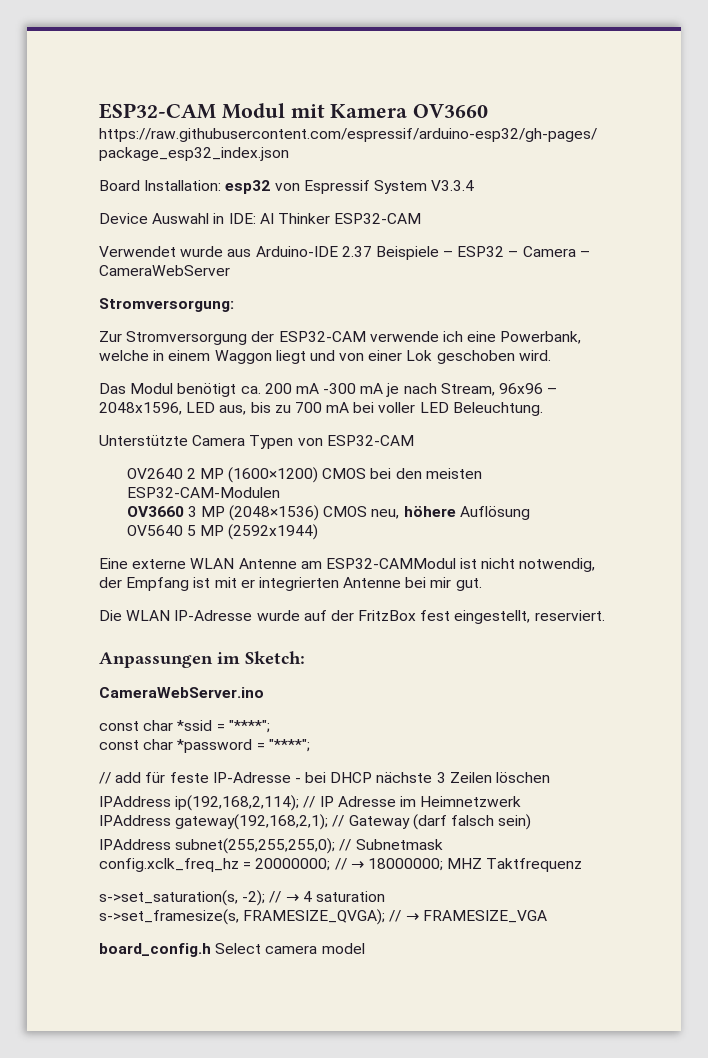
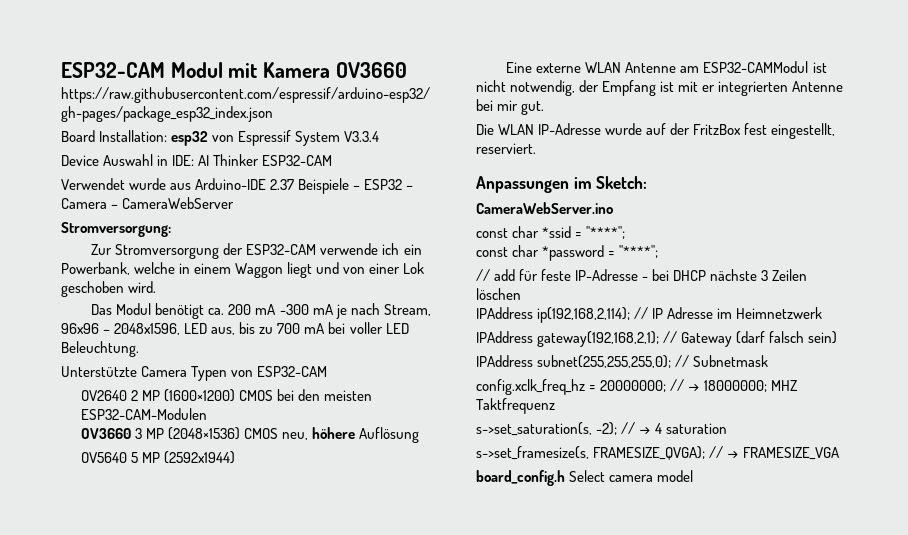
- Zur Stromversorgung der ESP32-CAM verwende ich eine Powerbank, welche in einem Waggon liegt und von einer Lok geschoben wird.
+ Zur Stromversorgung der ESP32-CAM verwende ich ein Powerbank, welche in einem Waggon liegt und von einer Lok geschoben wird.

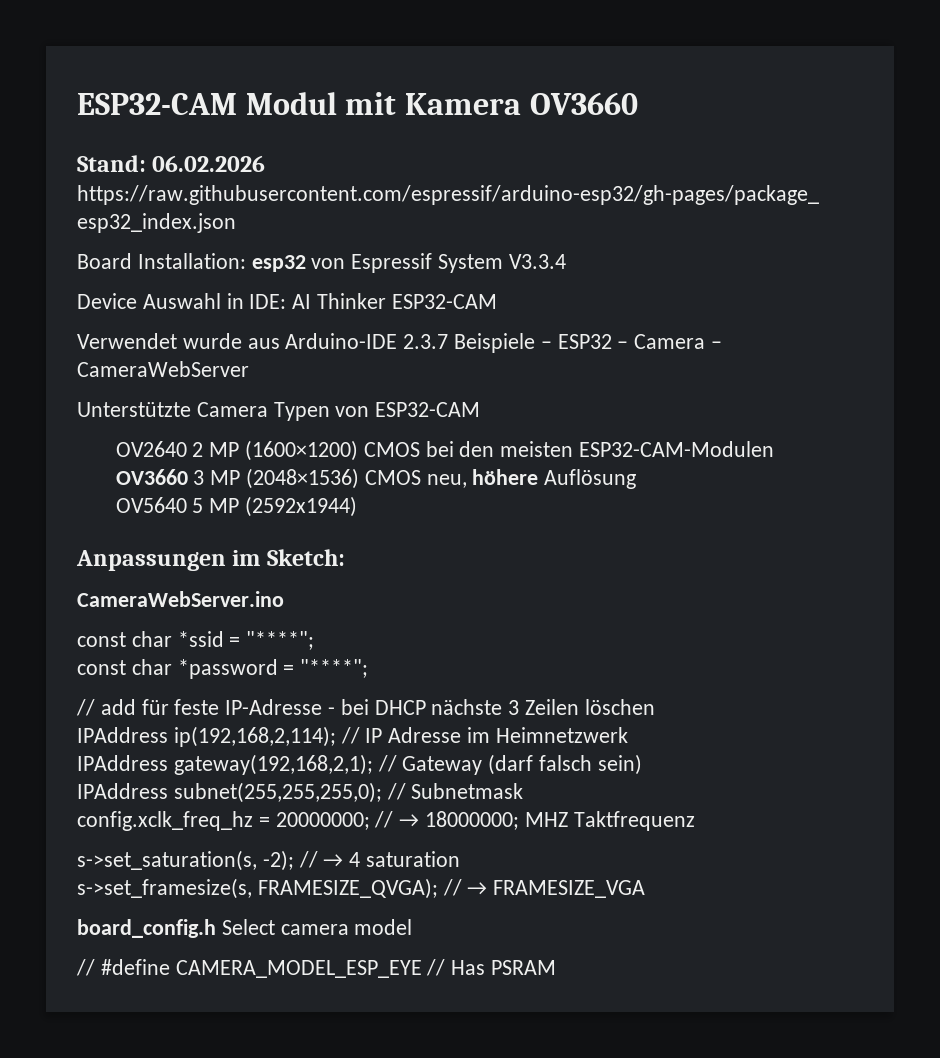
+ Stand: 06.02.2026
- Verwendet wurde aus Arduino-IDE 2.37 Beispiele – ESP32 – Camera – CameraWebServer
+ Verwendet wurde aus Arduino-IDE 2.3.7 Beispiele – ESP32 – Camera – CameraWebServer
- Stromversorgung:
- Zur Stromversorgung der ESP32-CAM verwende ich ein Powerbank, welche in einem Waggon liegt und von einer Lok geschoben wird.
- Das Modul benötigt ca. 200 mA -300 mA je nach Stream, 96x96 – 2048x1596, LED aus, bis zu 700 mA bei voller LED Beleuchtung.
- Eine externe WLAN Antenne am ESP32-CAMModul ist nicht notwendig, der Empfang ist mit er integrierten Antenne bei mir gut.
- Die WLAN IP-Adresse wurde auf der FritzBox fest eingestellt, reserviert.
+ // #define CAMERA_MODEL_ESP_EYE // Has PSRAM

